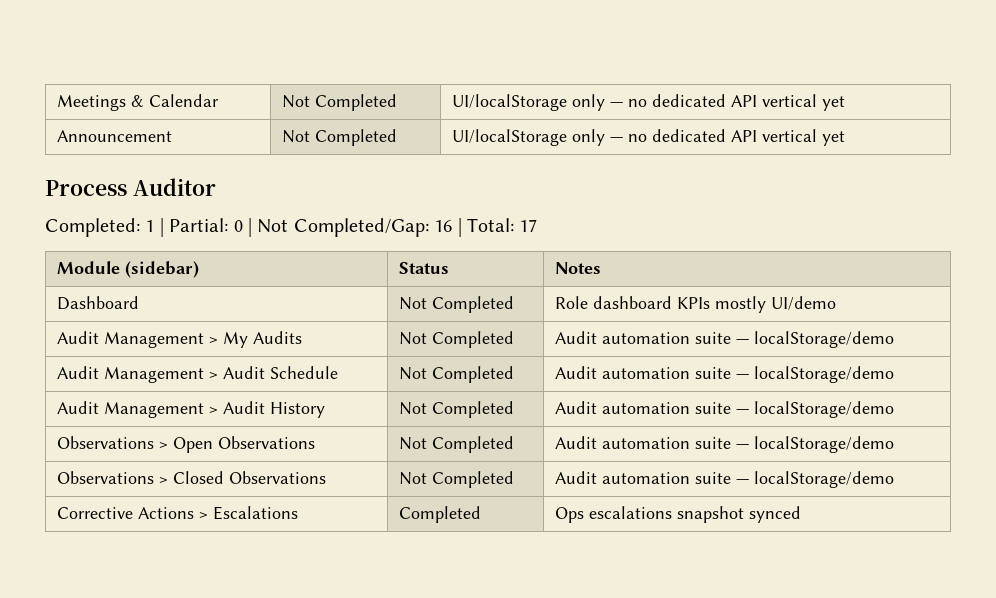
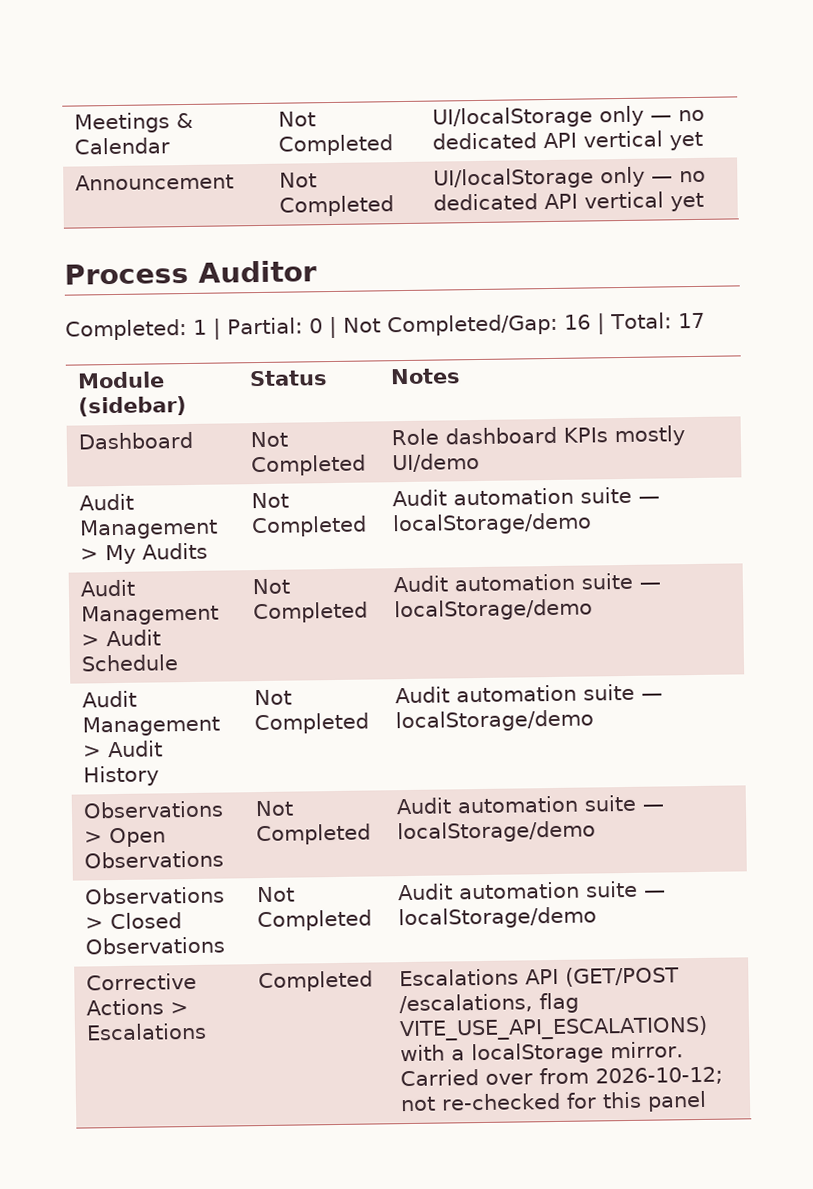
- Corrective Actions > Escalations | Completed | Ops escalations snapshot synced
+ Corrective Actions > Escalations | Completed | Escalations API (GET/POST /escalations, flag VITE_USE_API_ESCALATIONS) with a localStorage mirror. Carried over from 2026-10-12; not re-checked for this panel

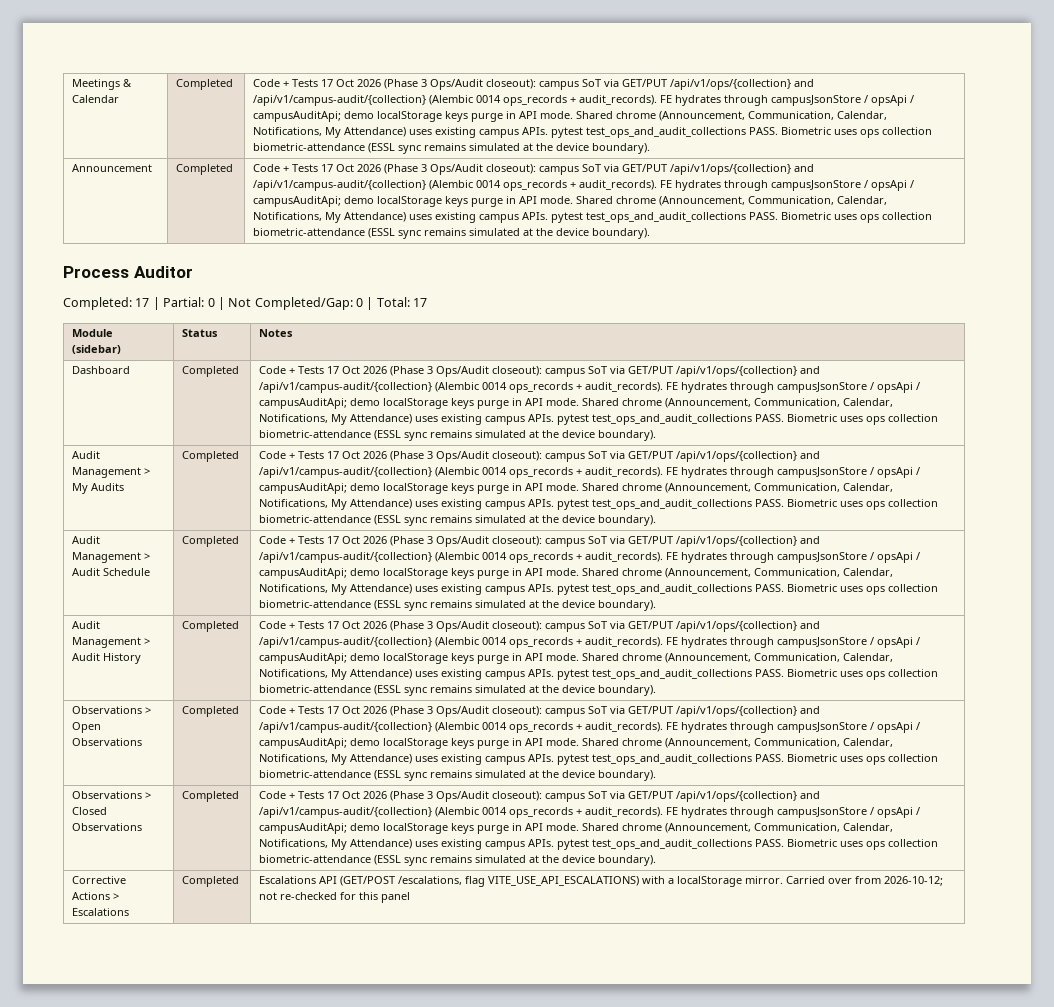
- Meetings & Calendar | Not Completed | UI/localStorage only — no dedicated API vertical yet
+ Meetings & Calendar | Completed | Code + Tests 17 Oct 2026 (Phase 3 Ops/Audit closeout): campus SoT via GET/PUT /api/v1/ops/{collection} and /api/v1/campus-audit/{collection} (Alembic 0014 ops_records + audit_records). FE hydrates through campusJsonStore / opsApi / campusAuditApi; demo localStorage keys purge in API mode. Shared chrome (Announcement, Communication, Calendar, Notifications, My Attendance) uses existing campus APIs. pytest test_ops_and_audit_collections PASS. Biometric uses ops collection biometric-attendance (ESSL sync remains simulated at the device boundary).
- Announcement | Not Completed | UI/localStorage only — no dedicated API vertical yet
+ Announcement | Completed | Code + Tests 17 Oct 2026 (Phase 3 Ops/Audit closeout): campus SoT via GET/PUT /api/v1/ops/{collection} and /api/v1/campus-audit/{collection} (Alembic 0014 ops_records + audit_records). FE hydrates through campusJsonStore / opsApi / campusAuditApi; demo localStorage keys purge in API mode. Shared chrome (Announcement, Communication, Calendar, Notifications, My Attendance) uses existing campus APIs. pytest test_ops_and_audit_collections PASS. Biometric uses ops collection biometric-attendance (ESSL sync remains simulated at the device boundary).
- Completed: 1 | Partial: 0 | Not Completed/Gap: 16 | Total: 17
+ Completed: 17 | Partial: 0 | Not Completed/Gap: 0 | Total: 17
- Dashboard | Not Completed | Role dashboard KPIs mostly UI/demo
+ Dashboard | Completed | Code + Tests 17 Oct 2026 (Phase 3 Ops/Audit closeout): campus SoT via GET/PUT /api/v1/ops/{collection} and /api/v1/campus-audit/{collection} (Alembic 0014 ops_records + audit_records). FE hydrates through campusJsonStore / opsApi / campusAuditApi; demo localStorage keys purge in API mode. Shared chrome (Announcement, Communication, Calendar, Notifications, My Attendance) uses existing campus APIs. pytest test_ops_and_audit_collections PASS. Biometric uses ops collection biometric-attendance (ESSL sync remains simulated at the device boundary).
- Audit Management > My Audits | Not Completed | Audit automation suite — localStorage/demo
+ Audit Management > My Audits | Completed | Code + Tests 17 Oct 2026 (Phase 3 Ops/Audit closeout): campus SoT via GET/PUT /api/v1/ops/{collection} and /api/v1/campus-audit/{collection} (Alembic 0014 ops_records + audit_records). FE hydrates through campusJsonStore / opsApi / campusAuditApi; demo localStorage keys purge in API mode. Shared chrome (Announcement, Communication, Calendar, Notifications, My Attendance) uses existing campus APIs. pytest test_ops_and_audit_collections PASS. Biometric uses ops collection biometric-attendance (ESSL sync remains simulated at the device boundary).
- Audit Management > Audit Schedule | Not Completed | Audit automation suite — localStorage/demo
+ Audit Management > Audit Schedule | Completed | Code + Tests 17 Oct 2026 (Phase 3 Ops/Audit closeout): campus SoT via GET/PUT /api/v1/ops/{collection} and /api/v1/campus-audit/{collection} (Alembic 0014 ops_records + audit_records). FE hydrates through campusJsonStore / opsApi / campusAuditApi; demo localStorage keys purge in API mode. Shared chrome (Announcement, Communication, Calendar, Notifications, My Attendance) uses existing campus APIs. pytest test_ops_and_audit_collections PASS. Biometric uses ops collection biometric-attendance (ESSL sync remains simulated at the device boundary).
- Audit Management > Audit History | Not Completed | Audit automation suite — localStorage/demo
+ Audit Management > Audit History | Completed | Code + Tests 17 Oct 2026 (Phase 3 Ops/Audit closeout): campus SoT via GET/PUT /api/v1/ops/{collection} and /api/v1/campus-audit/{collection} (Alembic 0014 ops_records + audit_records). FE hydrates through campusJsonStore / opsApi / campusAuditApi; demo localStorage keys purge in API mode. Shared chrome (Announcement, Communication, Calendar, Notifications, My Attendance) uses existing campus APIs. pytest test_ops_and_audit_collections PASS. Biometric uses ops collection biometric-attendance (ESSL sync remains simulated at the device boundary).
- Observations > Open Observations | Not Completed | Audit automation suite — localStorage/demo
+ Observations > Open Observations | Completed | Code + Tests 17 Oct 2026 (Phase 3 Ops/Audit closeout): campus SoT via GET/PUT /api/v1/ops/{collection} and /api/v1/campus-audit/{collection} (Alembic 0014 ops_records + audit_records). FE hydrates through campusJsonStore / opsApi / campusAuditApi; demo localStorage keys purge in API mode. Shared chrome (Announcement, Communication, Calendar, Notifications, My Attendance) uses existing campus APIs. pytest test_ops_and_audit_collections PASS. Biometric uses ops collection biometric-attendance (ESSL sync remains simulated at the device boundary).
- Observations > Closed Observations | Not Completed | Audit automation suite — localStorage/demo
+ Observations > Closed Observations | Completed | Code + Tests 17 Oct 2026 (Phase 3 Ops/Audit closeout): campus SoT via GET/PUT /api/v1/ops/{collection} and /api/v1/campus-audit/{collection} (Alembic 0014 ops_records + audit_records). FE hydrates through campusJsonStore / opsApi / campusAuditApi; demo localStorage keys purge in API mode. Shared chrome (Announcement, Communication, Calendar, Notifications, My Attendance) uses existing campus APIs. pytest test_ops_and_audit_collections PASS. Biometric uses ops collection biometric-attendance (ESSL sync remains simulated at the device boundary).

